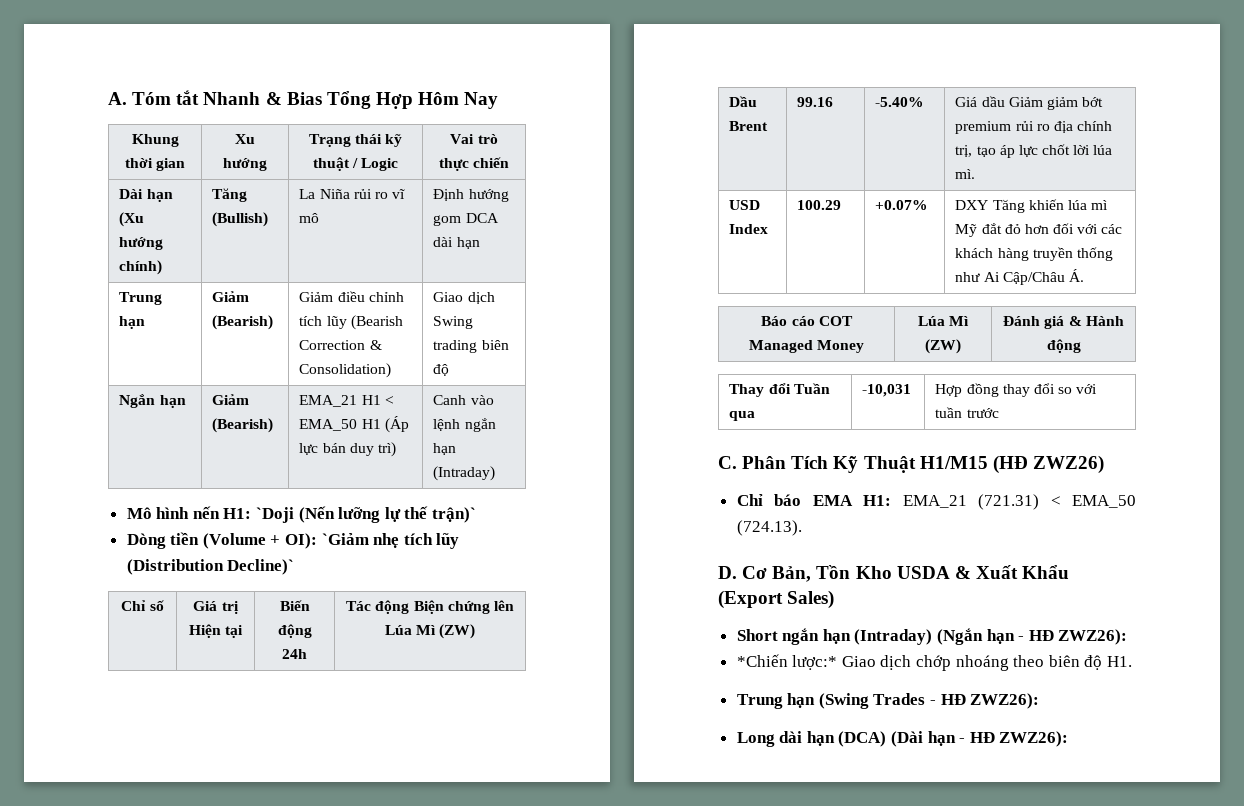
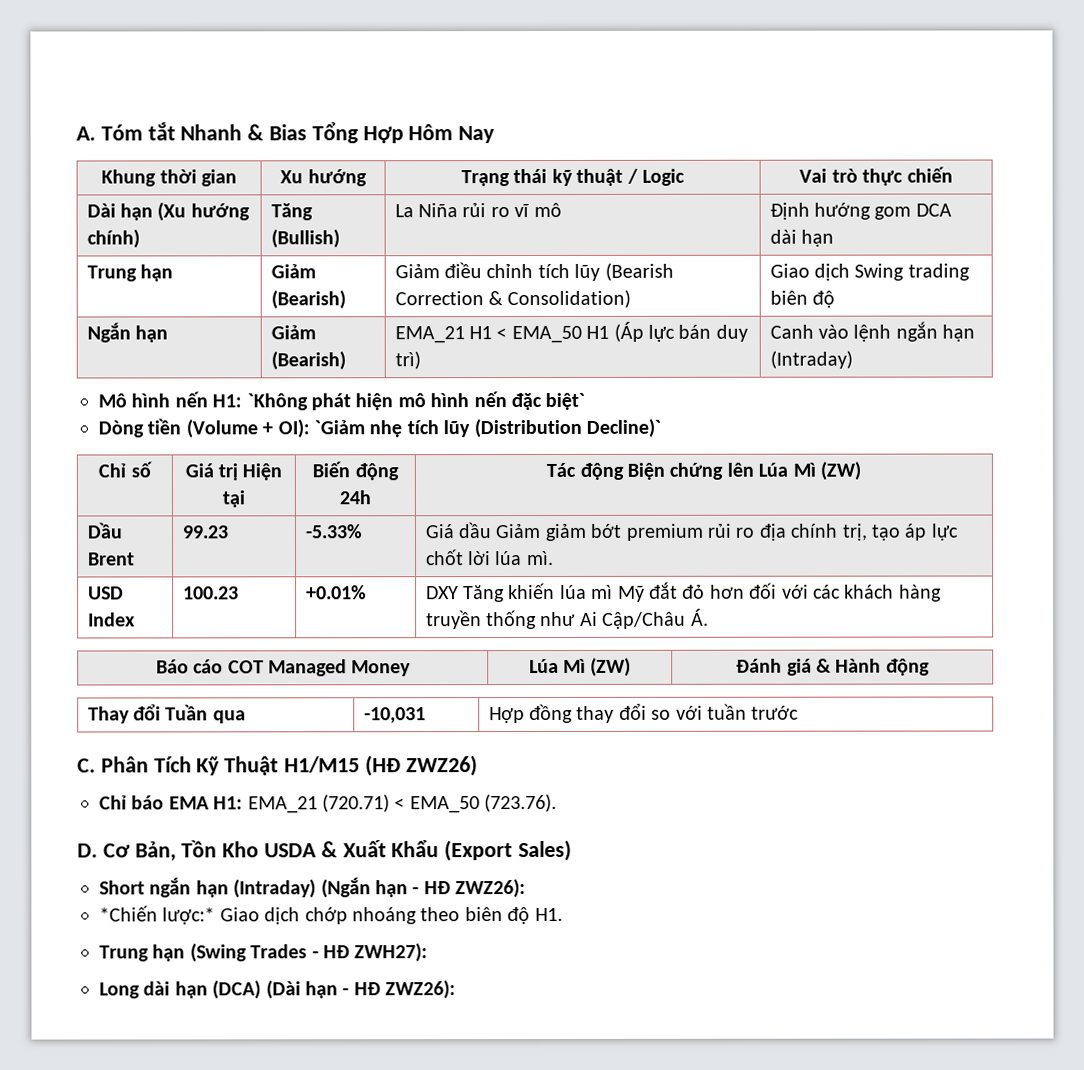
- Mô hình nến H1: `Doji (Nến lưỡng lự thế trận)`
+ Mô hình nến H1: `Không phát hiện mô hình nến đặc biệt`
- Dầu Brent | 99.16 | -5.40% | Giá dầu Giảm giảm bớt premium rủi ro địa chính trị, tạo áp lực chốt lời lúa mì.
+ Dầu Brent | 99.23 | -5.33% | Giá dầu Giảm giảm bớt premium rủi ro địa chính trị, tạo áp lực chốt lời lúa mì.
- USD Index | 100.29 | +0.07% | DXY Tăng khiến lúa mì Mỹ đắt đỏ hơn đối với các khách hàng truyền thống như Ai Cập/Châu Á.
+ USD Index | 100.23 | +0.01% | DXY Tăng khiến lúa mì Mỹ đắt đỏ hơn đối với các khách hàng truyền thống như Ai Cập/Châu Á.
- Chỉ báo EMA H1: EMA_21 (721.31) < EMA_50 (724.13).
+ Chỉ báo EMA H1: EMA_21 (720.71) < EMA_50 (723.76).
- Trung hạn (Swing Trades - HĐ ZWZ26):
+ Trung hạn (Swing Trades - HĐ ZWH27):

